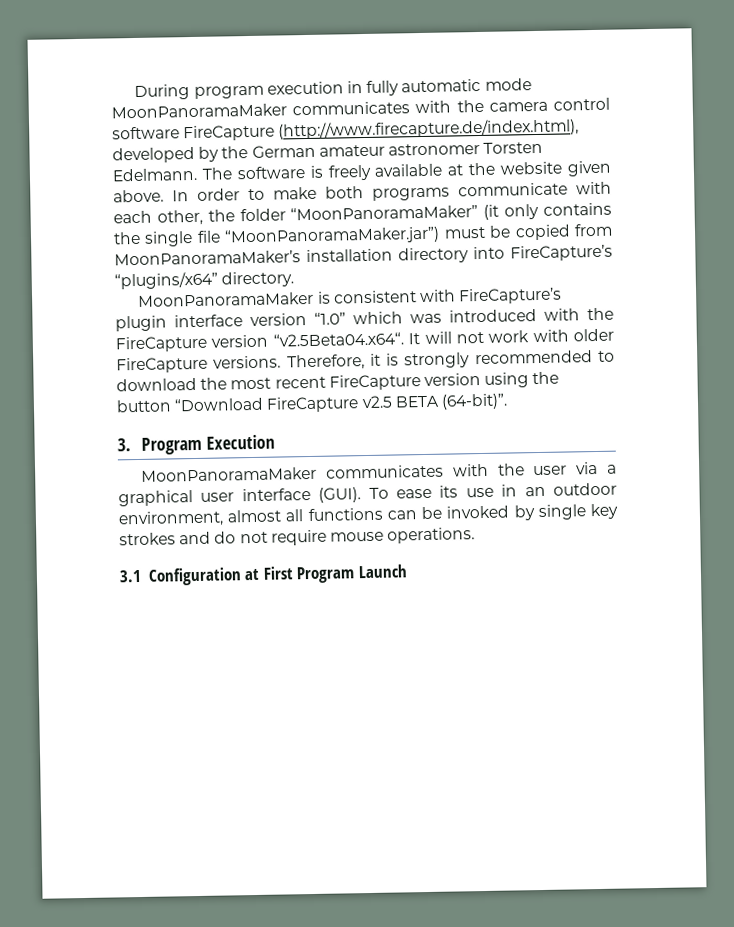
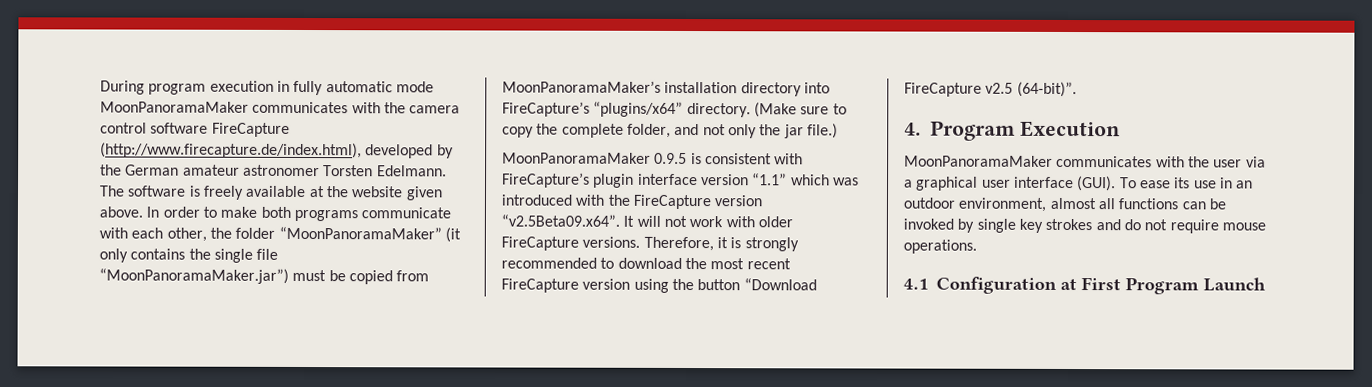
- In order to make both programs communicate with each other, the folder “MoonPanoramaMaker” (it only contains the single file “MoonPanoramaMaker.jar”) must be copied from MoonPanoramaMaker’s installation directory into FireCapture’s “plugins/x64” directory.
- MoonPanoramaMaker is consistent with FireCapture’s plugin interface version “1.0” which was introduced with the FireCapture version “v2.5Beta04.x64“. It will not work with older FireCapture versions.
+ In order to make both programs communicate with each other, the folder “MoonPanoramaMaker” (it only contains the single file “MoonPanoramaMaker.jar”) must be copied from MoonPanoramaMaker’s installation directory into FireCapture’s “plugins/x64” directory. (Make sure to copy the complete folder, and not only the jar file.)
+ MoonPanoramaMaker 0.9.5 is consistent with FireCapture’s plugin interface version “1.1” which was introduced with the FireCapture version “v2.5Beta09.x64”. It will not work with older FireCapture versions.
- Therefore, it is strongly recommended to download the most recent FireCapture version using the button “Download FireCapture v2.5 BETA (64-bit)”.
+ Therefore, it is strongly recommended to download the most recent FireCapture version using the button “Download FireCapture v2.5 (64-bit)”.
- 3. Program Execution
+ 4. Program Execution
- 3.1 Configuration at First Program Launch
+ 4.1 Configuration at First Program Launch

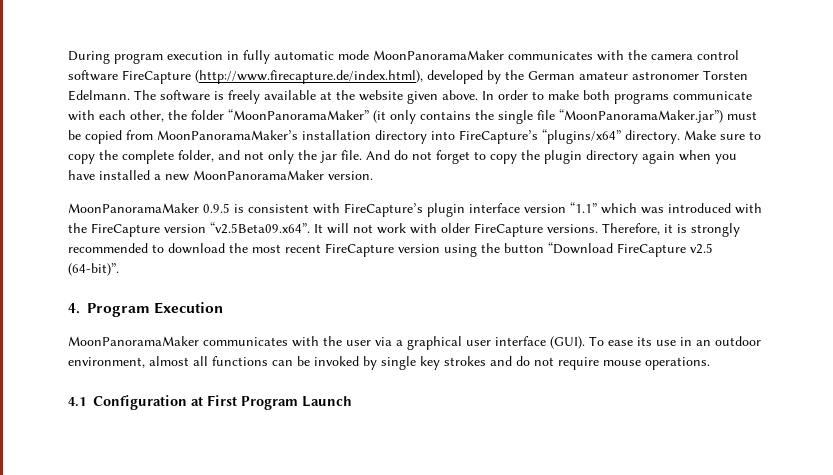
- (Make sure to copy the complete folder, and not only the jar file.)
+ Make sure to copy the complete folder, and not only the jar file. And do not forget to copy the plugin directory again when you have installed a new MoonPanoramaMaker version.

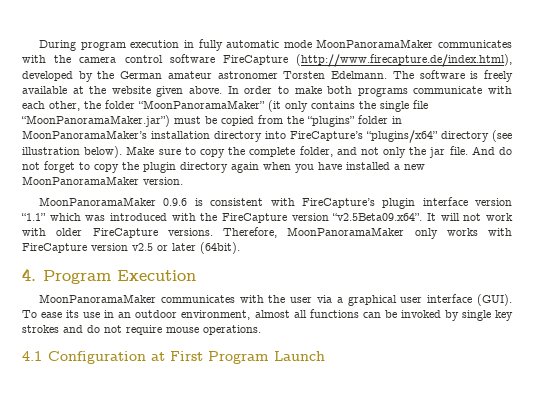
- In order to make both programs communicate with each other, the folder “MoonPanoramaMaker” (it only contains the single file “MoonPanoramaMaker.jar”) must be copied from MoonPanoramaMaker’s installation directory into FireCapture’s “plugins/x64” directory.
+ In order to make both programs communicate with each other, the folder “MoonPanoramaMaker” (it only contains the single file “MoonPanoramaMaker.jar”) must be copied from the “plugins” folder in MoonPanoramaMaker’s installation directory into FireCapture’s “plugins/x64” directory (see illustration below).
- MoonPanoramaMaker 0.9.5 is consistent with FireCapture’s plugin interface version “1.1” which was introduced with the FireCapture version “v2.5Beta09.x64”. It will not work with older FireCapture versions.
+ MoonPanoramaMaker 0.9.6 is consistent with FireCapture’s plugin interface version “1.1” which was introduced with the FireCapture version “v2.5Beta09.x64”. It will not work with older FireCapture versions.
- Therefore, it is strongly recommended to download the most recent FireCapture version using the button “Download FireCapture v2.5 (64-bit)”.
+ Therefore, MoonPanoramaMaker only works with FireCapture version v2.5 or later (64bit).

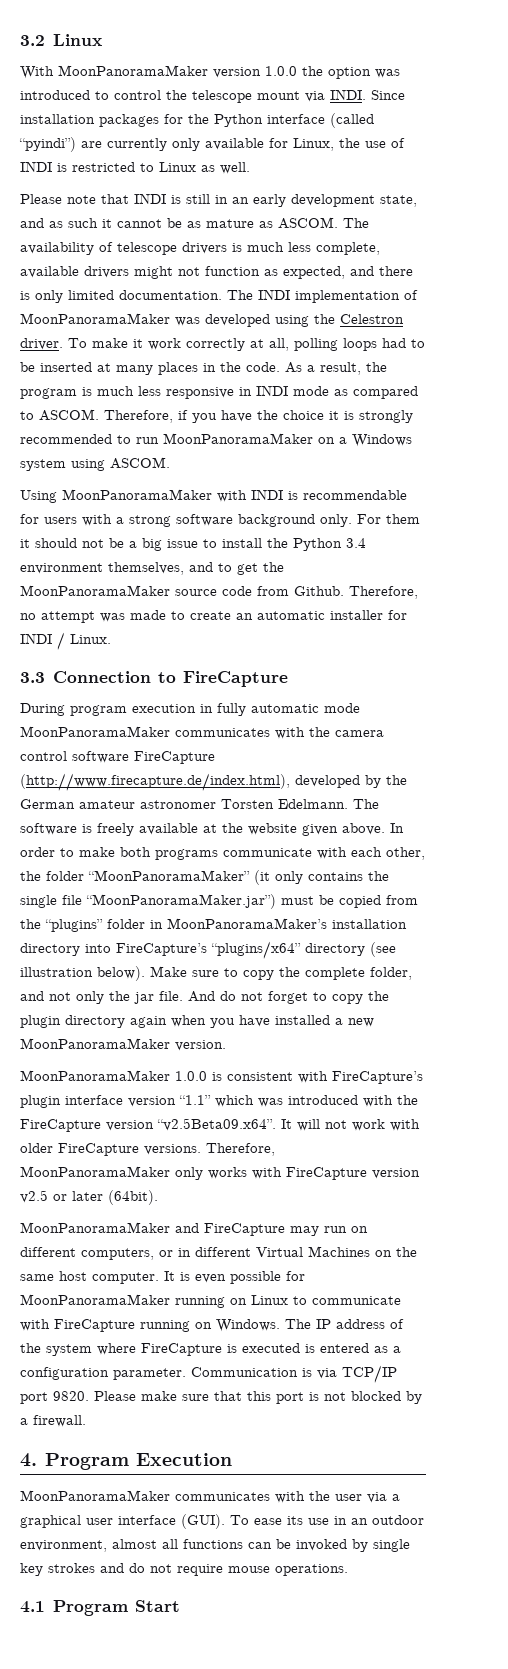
+ 3.2 Linux
+ With MoonPanoramaMaker version 1.0.0 the option was introduced to control the telescope mount via INDI. Since installation packages for the Python interface (called “pyindi”) are currently only available for Linux, the use of INDI is restricted to Linux as well.
+ Please note that INDI is still in an early development state, and as such it cannot be as mature as ASCOM. The availability of telescope drivers is much less complete, available drivers might not function as expected, and there is only limited documentation. The INDI implementation of MoonPanoramaMaker was developed using the Celestron driver. To make it work correctly at all, polling loops had to be inserted at many places in the code. As a result, the program is much less responsive in INDI mode as compared to ASCOM. Therefore, if you have the choice it is strongly recommended to run MoonPanoramaMaker on a Windows system using ASCOM.
+ Using MoonPanoramaMaker with INDI is recommendable for users with a strong software background only. For them it should not be a big issue to install the Python 3.4 environment themselves, and to get the MoonPanoramaMaker source code from Github. Therefore, no attempt was made to create an automatic installer for INDI / Linux.
+ 3.3 Connection to FireCapture
- MoonPanoramaMaker 0.9.6 is consistent with FireCapture’s plugin interface version “1.1” which was introduced with the FireCapture version “v2.5Beta09.x64”. It will not work with older FireCapture versions.
+ MoonPanoramaMaker 1.0.0 is consistent with FireCapture’s plugin interface version “1.1” which was introduced with the FireCapture version “v2.5Beta09.x64”. It will not work with older FireCapture versions.
+ MoonPanoramaMaker and FireCapture may run on different computers, or in different Virtual Machines on the same host computer. It is even possible for MoonPanoramaMaker running on Linux to communicate with FireCapture running on Windows. The IP address of the system where FireCapture is executed is entered as a configuration parameter. Communication is via TCP/IP port 9820. Please make sure that this port is not blocked by a firewall.
- 4.1 Configuration at First Program Launch
+ 4.1 Program Start

